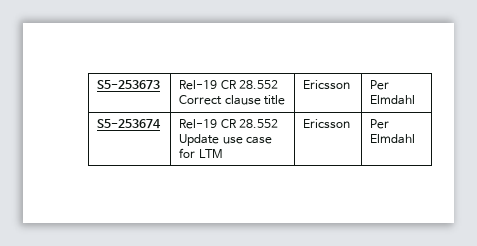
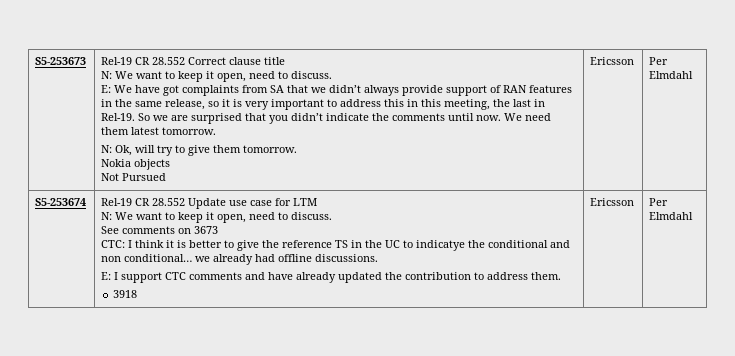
  Rel-19 CR 28.552 Correct clause title
+ N: We want to keep it open, need to discuss.
+ E: We have got complaints from SA that we didn’t always provide support of RAN features in the same release, so it is very important to address this in this meeting, the last in Rel-19. So we are surprised that you didn’t indicate the comments until now. We need them latest tomorrow.
+ N: Ok, will try to give them tomorrow.
+ Nokia objects
+ Not Pursued
  Rel-19 CR 28.552 Update use case for LTM
+ N: We want to keep it open, need to discuss.
+ See comments on 3673
+ CTC: I think it is better to give the reference TS in the UC to indicatye the conditional and non conditional… we already had offline discussions.
+ E: I support CTC comments and have already updated the contribution to address them.
+ 3918

